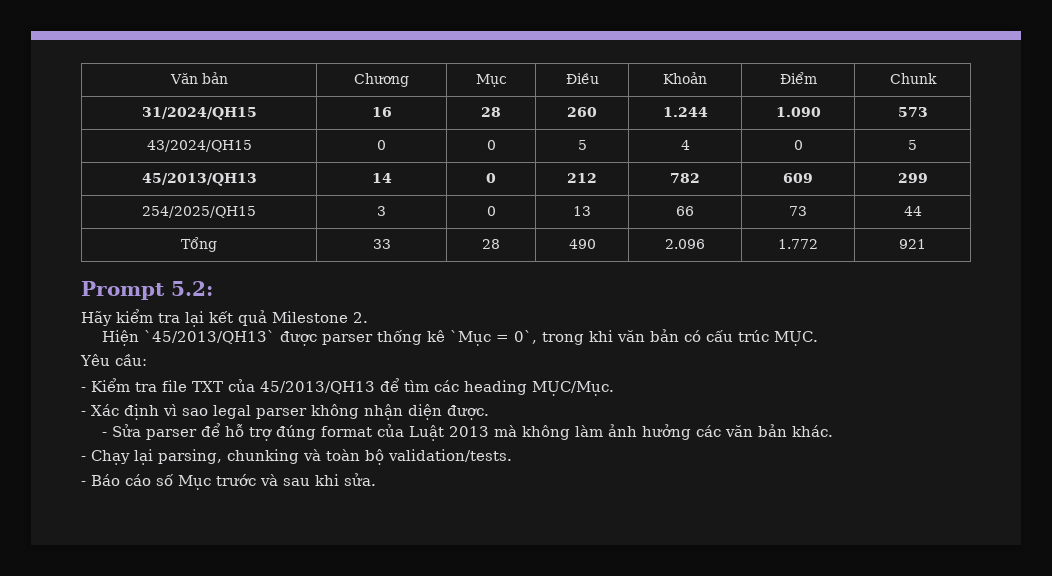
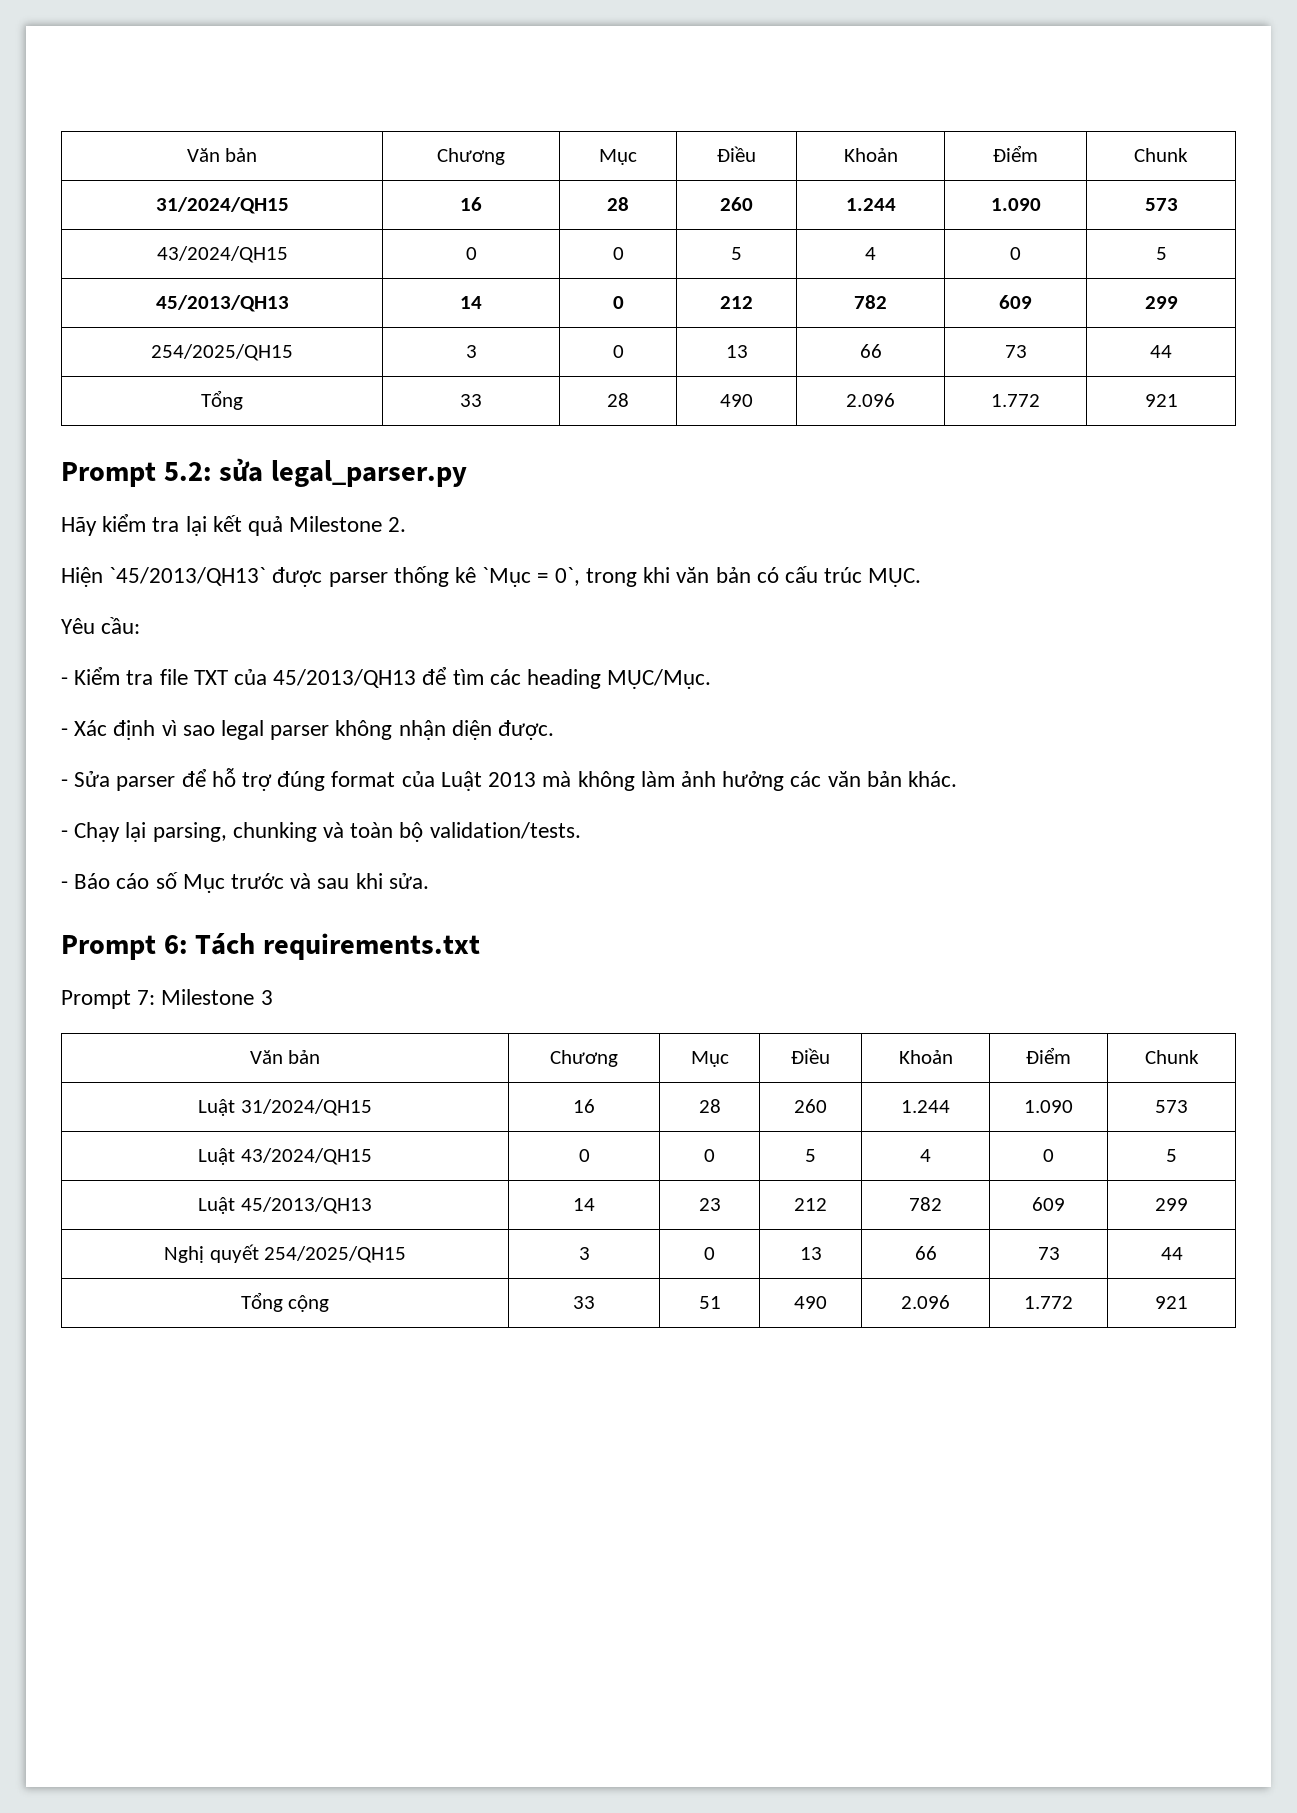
- Prompt 5.2:
+ Prompt 5.2: sửa legal_parser.py
+ Prompt 6: Tách requirements.txt
+ Prompt 7: Milestone 3
+ Văn bản | Chương | Mục | Điều | Khoản | Điểm | Chunk
+ Luật 31/2024/QH15 | 16 | 28 | 260 | 1.244 | 1.090 | 573
+ Luật 43/2024/QH15 | 0 | 0 | 5 | 4 | 0 | 5
+ Luật 45/2013/QH13 | 14 | 23 | 212 | 782 | 609 | 299
+ Nghị quyết 254/2025/QH15 | 3 | 0 | 13 | 66 | 73 | 44
+ Tổng cộng | 33 | 51 | 490 | 2.096 | 1.772 | 921

